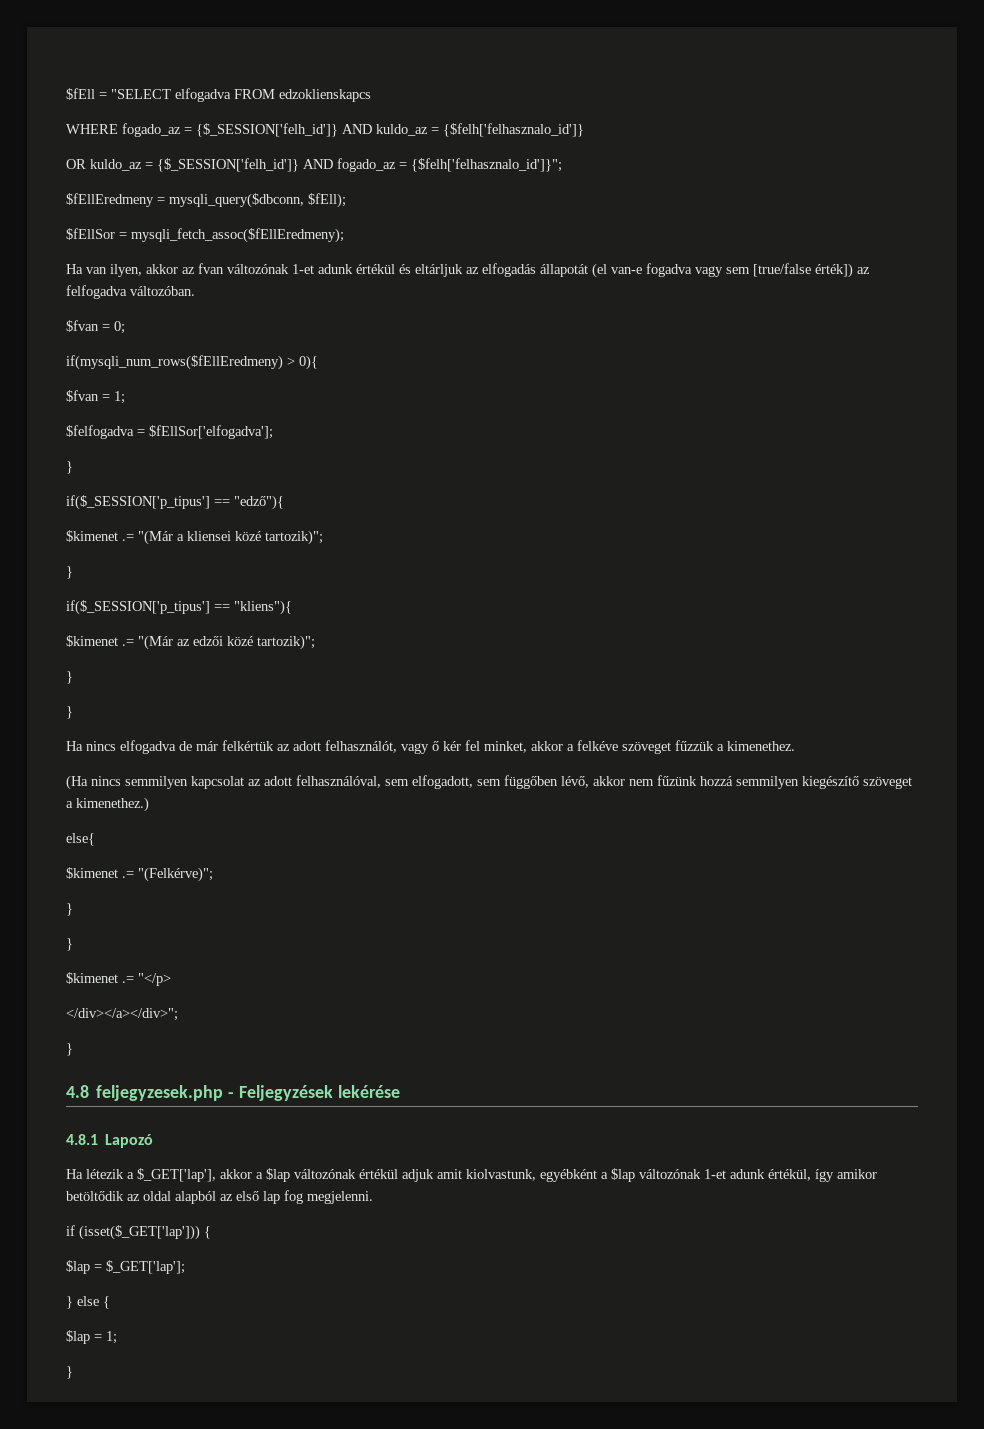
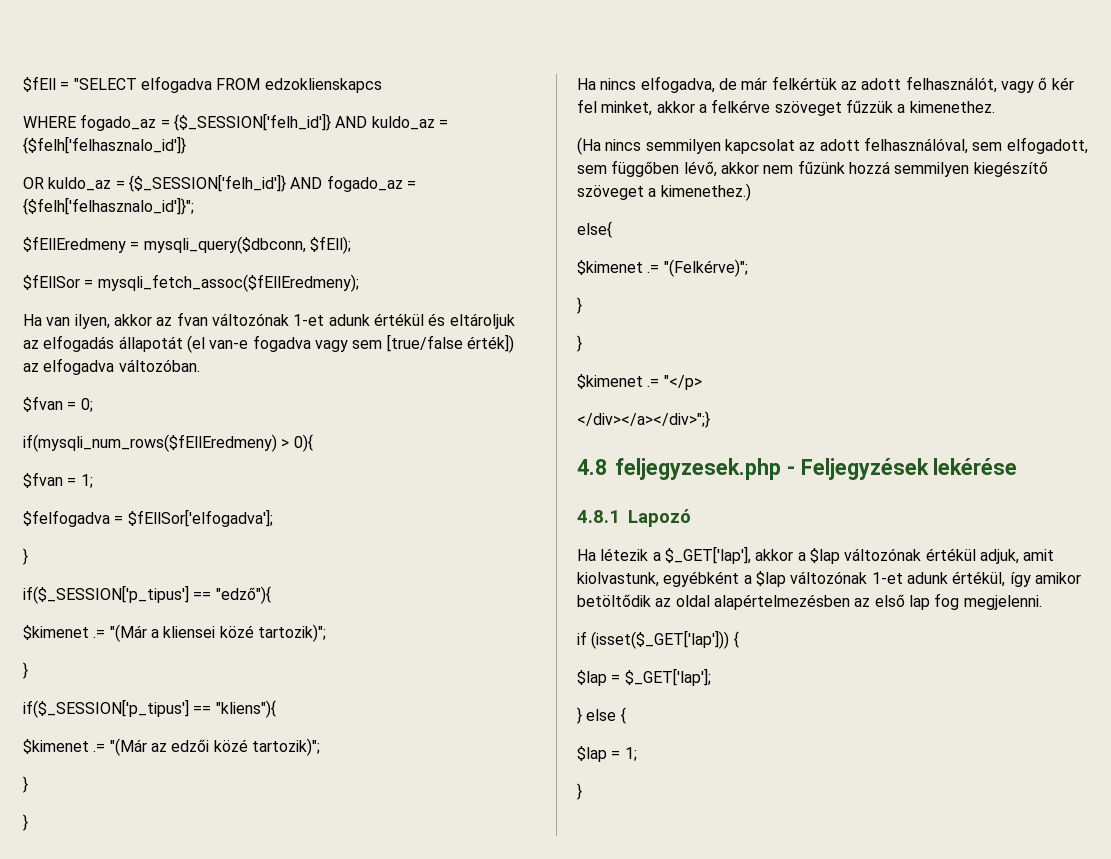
- Ha van ilyen, akkor az fvan változónak 1-et adunk értékül és eltárljuk az elfogadás állapotát (el van-e fogadva vagy sem [true/false érték]) az felfogadva változóban.
+ Ha van ilyen, akkor az fvan változónak 1-et adunk értékül és eltároljuk az elfogadás állapotát (el van-e fogadva vagy sem [true/false érték]) az elfogadva változóban.
- Ha nincs elfogadva de már felkértük az adott felhasználót, vagy ő kér fel minket, akkor a felkéve szöveget fűzzük a kimenethez.
+ Ha nincs elfogadva, de már felkértük az adott felhasználót, vagy ő kér fel minket, akkor a felkérve szöveget fűzzük a kimenethez.
- </div></a></div>";
- }
+ </div></a></div>";}
- Ha létezik a $_GET['lap'], akkor a $lap változónak értékül adjuk amit kiolvastunk, egyébként a $lap változónak 1-et adunk értékül, így amikor betöltődik az oldal alapból az első lap fog megjelenni.
+ Ha létezik a $_GET['lap'], akkor a $lap változónak értékül adjuk, amit kiolvastunk, egyébként a $lap változónak 1-et adunk értékül, így amikor betöltődik az oldal alapértelmezésben az első lap fog megjelenni.

